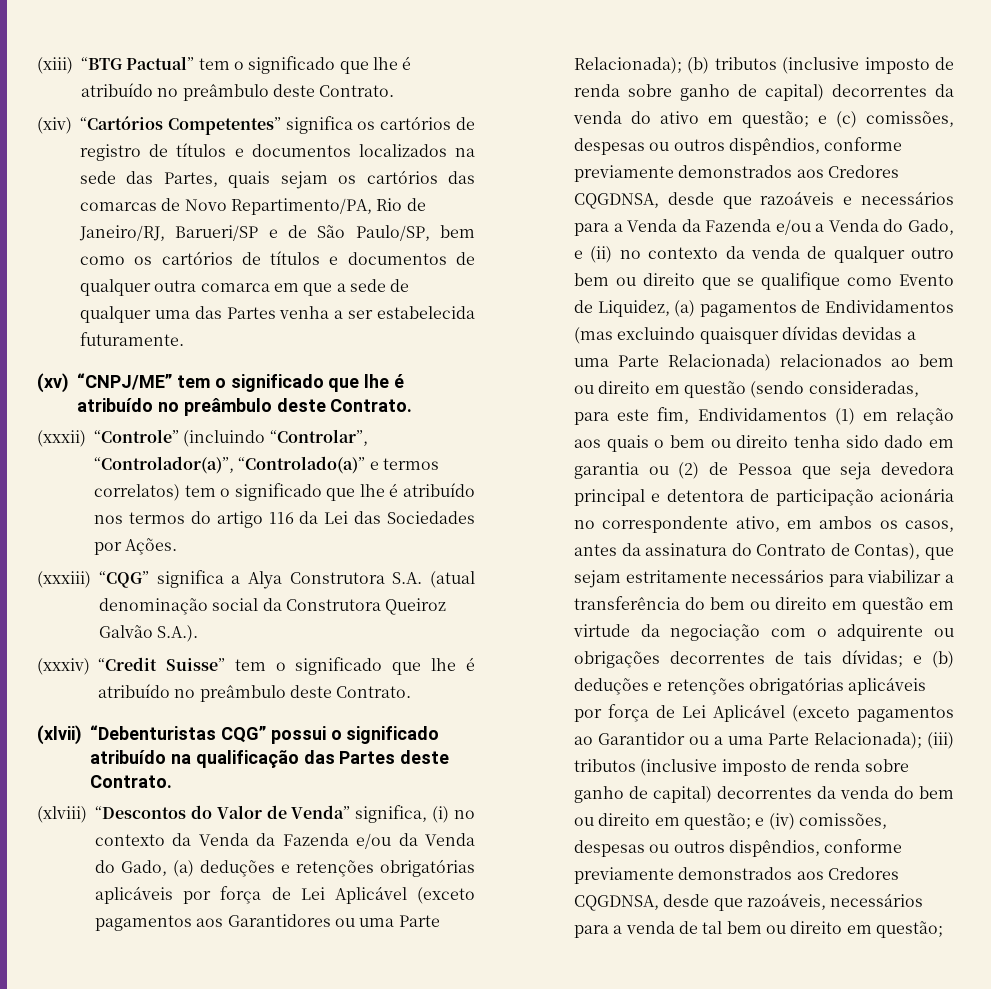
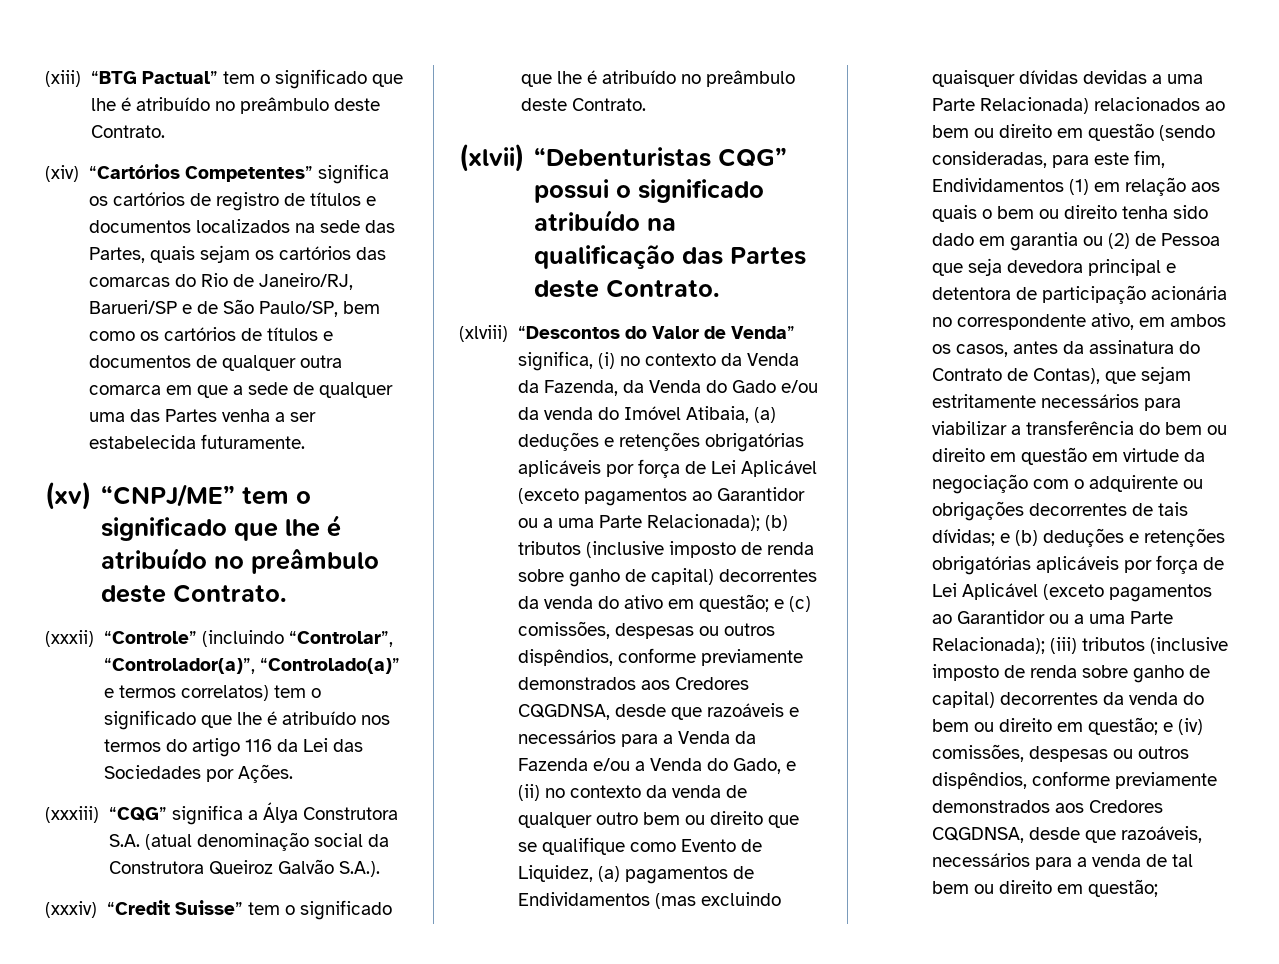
- (xiv) “Cartórios Competentes” significa os cartórios de registro de títulos e documentos localizados na sede das Partes, quais sejam os cartórios das comarcas de Novo Repartimento/PA, Rio de Janeiro/RJ, Barueri/SP e de São Paulo/SP, bem como os cartórios de títulos e documentos de qualquer outra comarca em que a sede de qualquer uma das Partes venha a ser estabelecida futuramente.
+ (xiv) “Cartórios Competentes” significa os cartórios de registro de títulos e documentos localizados na sede das Partes, quais sejam os cartórios das comarcas do Rio de Janeiro/RJ, Barueri/SP e de São Paulo/SP, bem como os cartórios de títulos e documentos de qualquer outra comarca em que a sede de qualquer uma das Partes venha a ser estabelecida futuramente.
- (xxxiii) “CQG” significa a Alya Construtora S.A. (atual denominação social da Construtora Queiroz Galvão S.A.).
+ (xxxiii) “CQG” significa a Álya Construtora S.A. (atual denominação social da Construtora Queiroz Galvão S.A.).
- (xlviii) “Descontos do Valor de Venda” significa, (i) no contexto da Venda da Fazenda e/ou da Venda do Gado, (a) deduções e retenções obrigatórias aplicáveis por força de Lei Aplicável (exceto pagamentos aos Garantidores ou uma Parte Relacionada);
+ (xlviii) “Descontos do Valor de Venda” significa, (i) no contexto da Venda da Fazenda, da Venda do Gado e/ou da venda do Imóvel Atibaia, (a) deduções e retenções obrigatórias aplicáveis por força de Lei Aplicável (exceto pagamentos ao Garantidor ou a uma Parte Relacionada);

